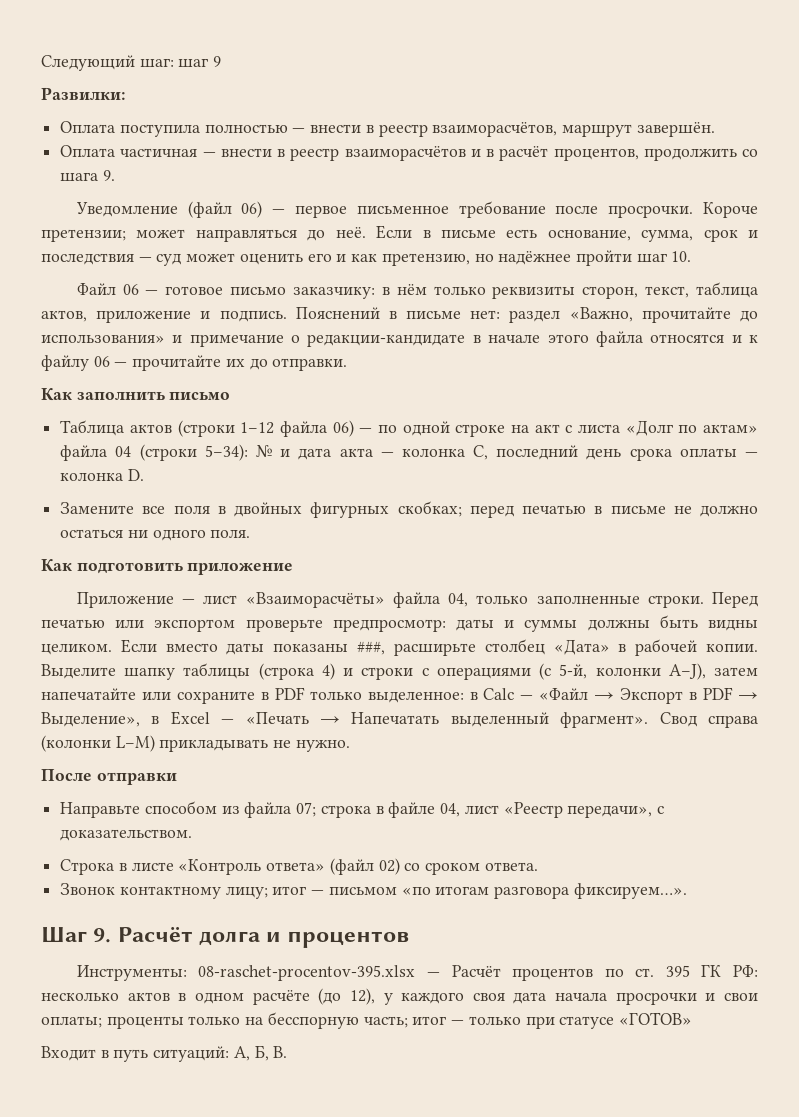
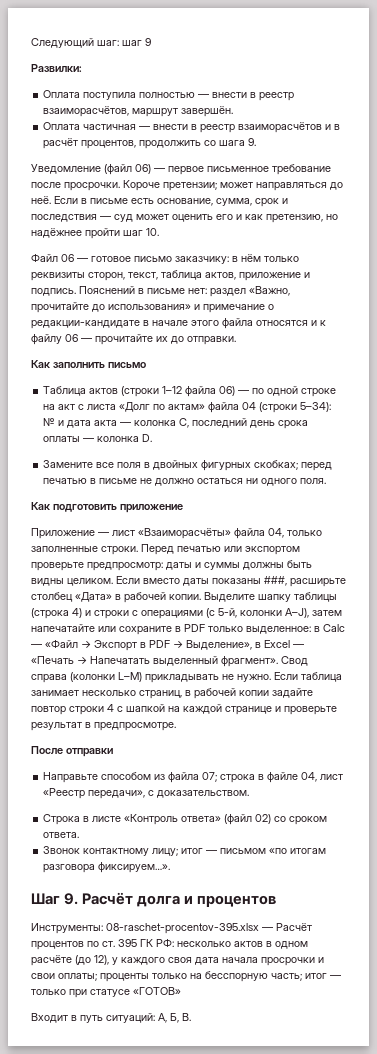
+ Если таблица занимает несколько страниц, в рабочей копии задайте повтор строки 4 с шапкой на каждой странице и проверьте результат в предпросмотре.

